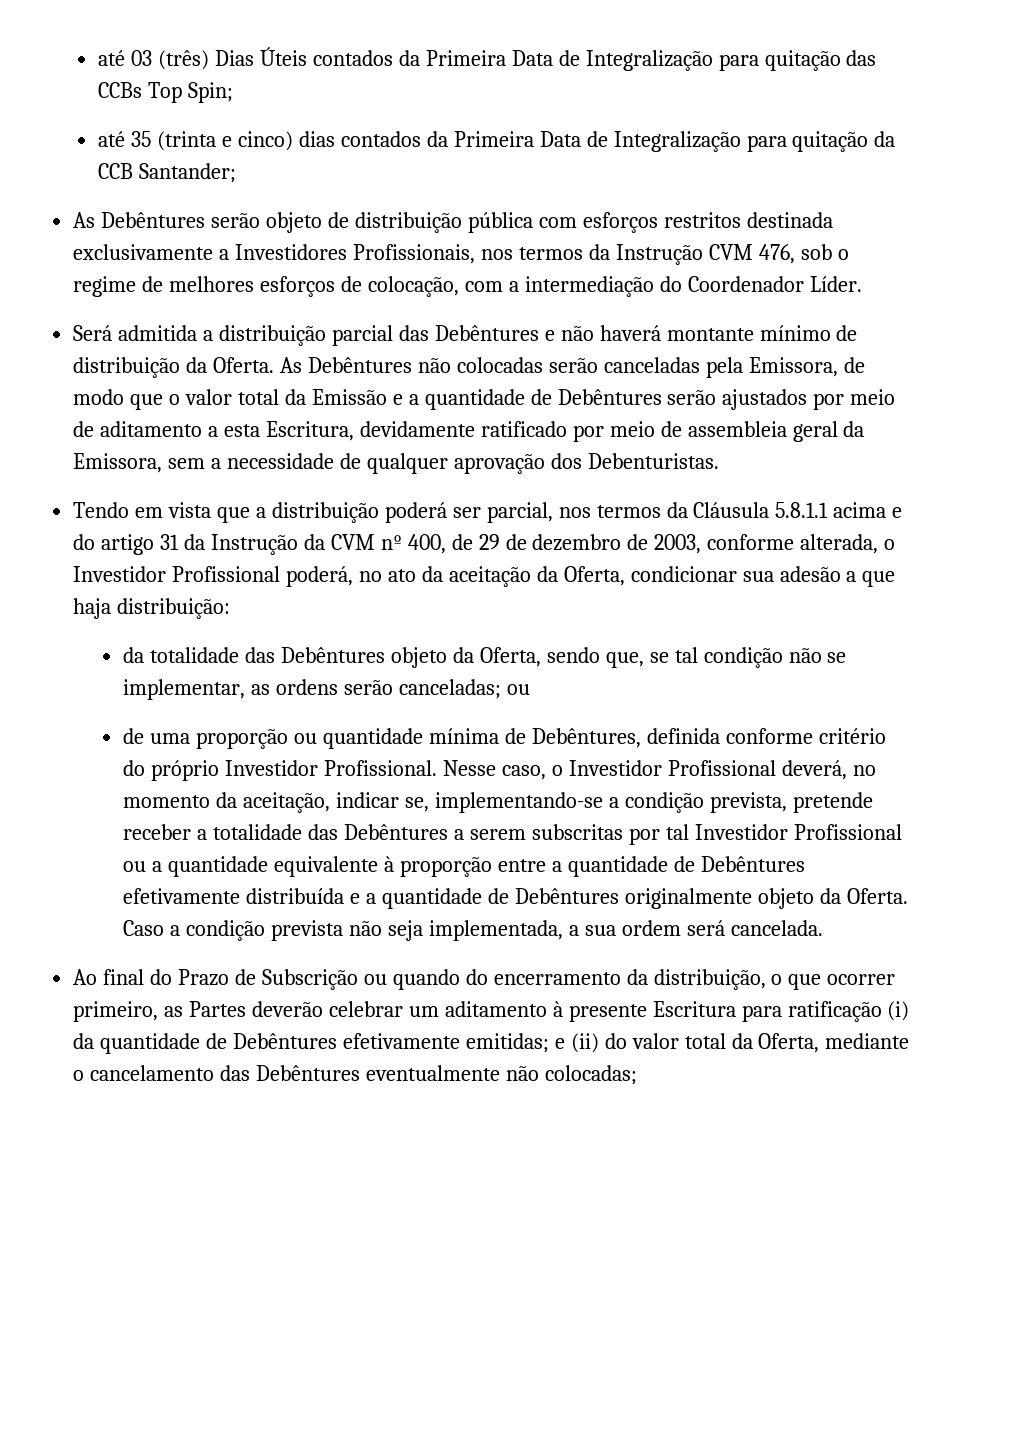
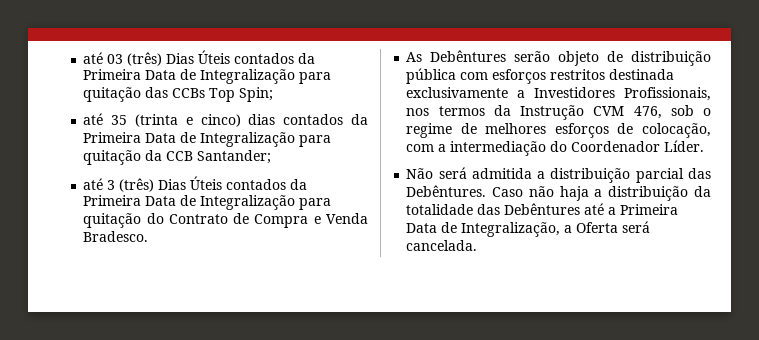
+ até 3 (três) Dias Úteis contados da Primeira Data de Integralização para quitação do Contrato de Compra e Venda Bradesco.
- Será admitida a distribuição parcial das Debêntures e não haverá montante mínimo de distribuição da Oferta. As Debêntures não colocadas serão canceladas pela Emissora, de modo que o valor total da Emissão e a quantidade de Debêntures serão ajustados por meio de aditamento a esta Escritura, devidamente ratificado por meio de assembleia geral da Emissora, sem a necessidade de qualquer aprovação dos Debenturistas.
- Tendo em vista que a distribuição poderá ser parcial, nos termos da Cláusula 5.8.1.1 acima e do artigo 31 da Instrução da CVM nº 400, de 29 de dezembro de 2003, conforme alterada, o Investidor Profissional poderá, no ato da aceitação da Oferta, condicionar sua adesão a que haja distribuição:
- da totalidade das Debêntures objeto da Oferta, sendo que, se tal condição não se implementar, as ordens serão canceladas; ou
- de uma proporção ou quantidade mínima de Debêntures, definida conforme critério do próprio Investidor Profissional. Nesse caso, o Investidor Profissional deverá, no momento da aceitação, indicar se, implementando-se a condição prevista, pretende receber a totalidade das Debêntures a serem subscritas por tal Investidor Profissional ou a quantidade equivalente à proporção entre a quantidade de Debêntures efetivamente distribuída e a quantidade de Debêntures originalmente objeto da Oferta. Caso a condição prevista não seja implementada, a sua ordem será cancelada.
- Ao final do Prazo de Subscrição ou quando do encerramento da distribuição, o que ocorrer primeiro, as Partes deverão celebrar um aditamento à presente Escritura para ratificação (i) da quantidade de Debêntures efetivamente emitidas; e (ii) do valor total da Oferta, mediante o cancelamento das Debêntures eventualmente não colocadas;
+ Não será admitida a distribuição parcial das Debêntures. Caso não haja a distribuição da totalidade das Debêntures até a Primeira Data de Integralização, a Oferta será cancelada.

